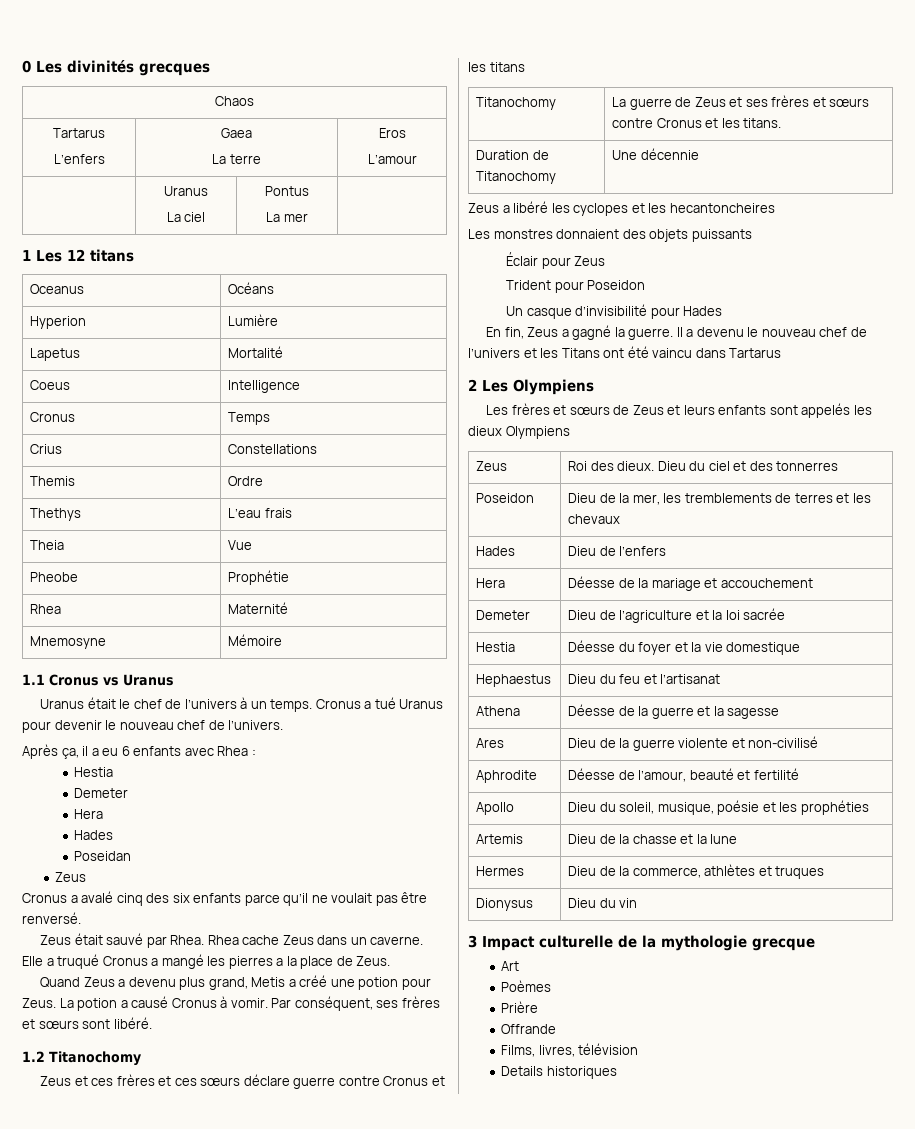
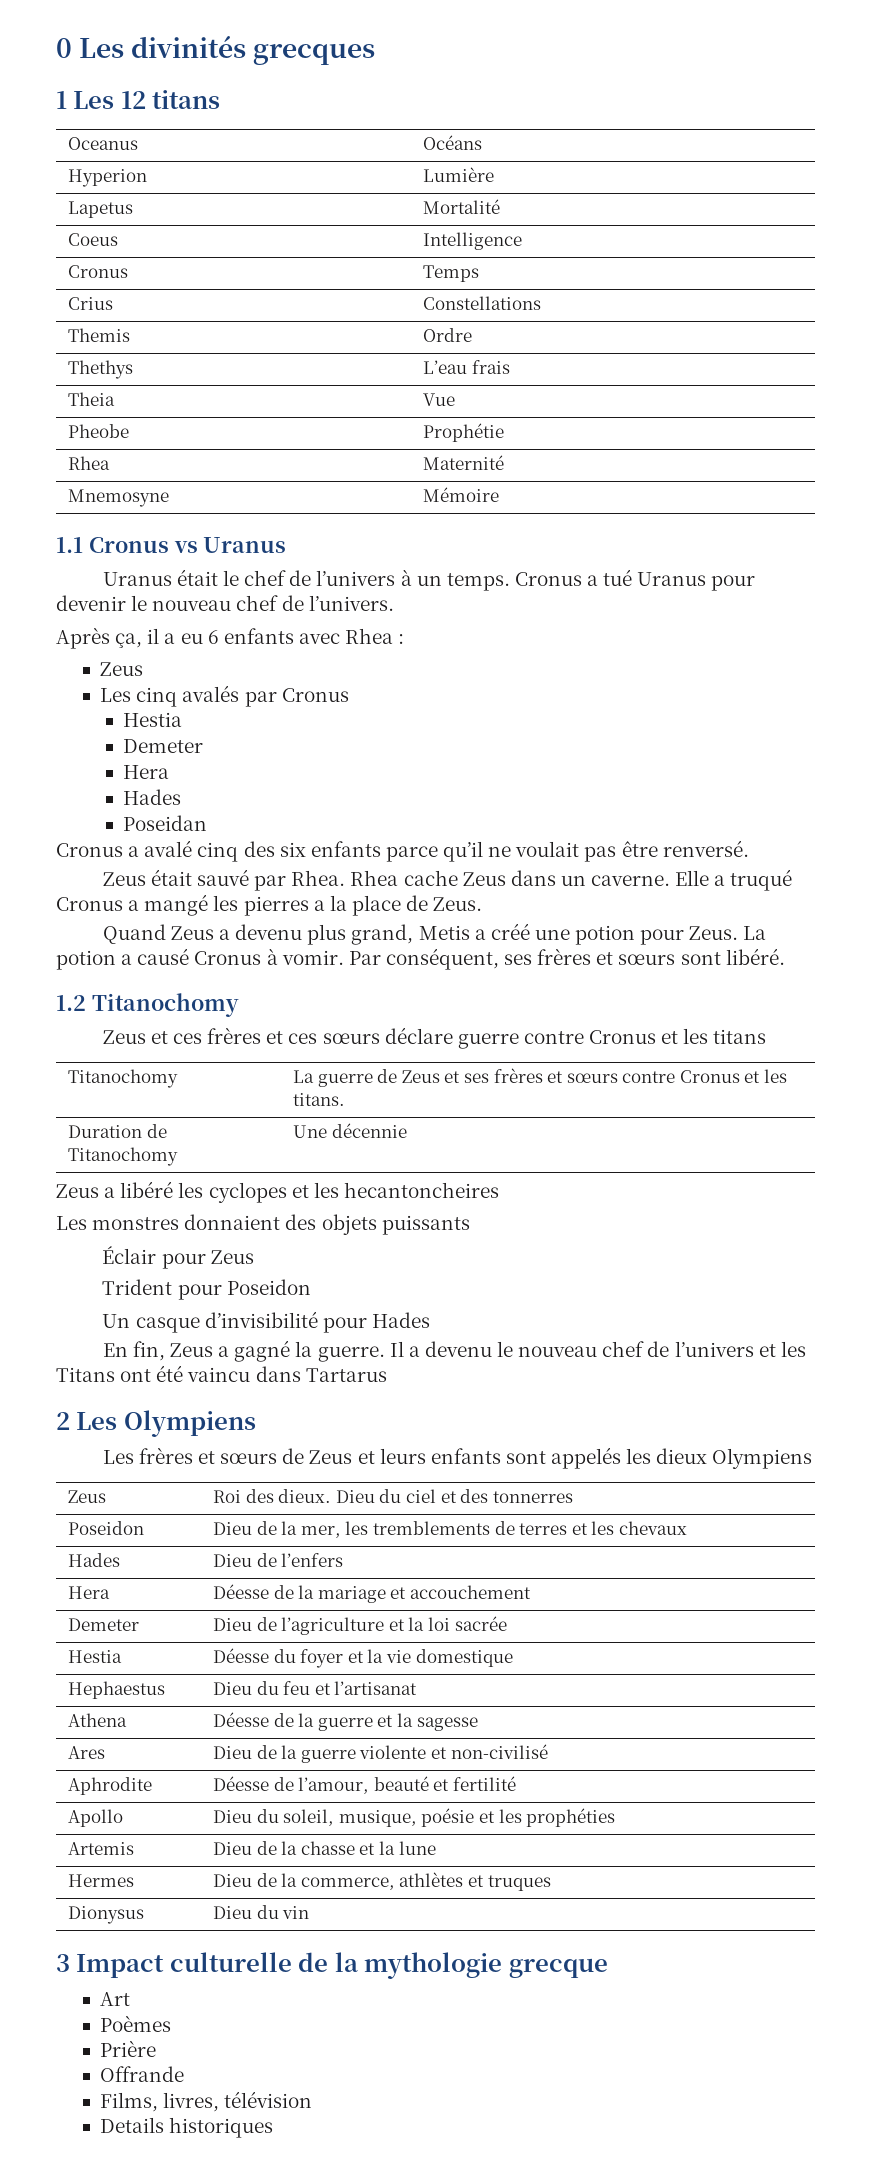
- Chaos
- Tartarus
- L’enfers | Gaea
- La terre | Eros
- L’amour
- | Uranus
- La ciel | Pontus
- La mer |
  Après ça, il a eu 6 enfants avec Rhea :
+ Zeus
+ Les cinq avalés par Cronus
  Poseidan
- Zeus

